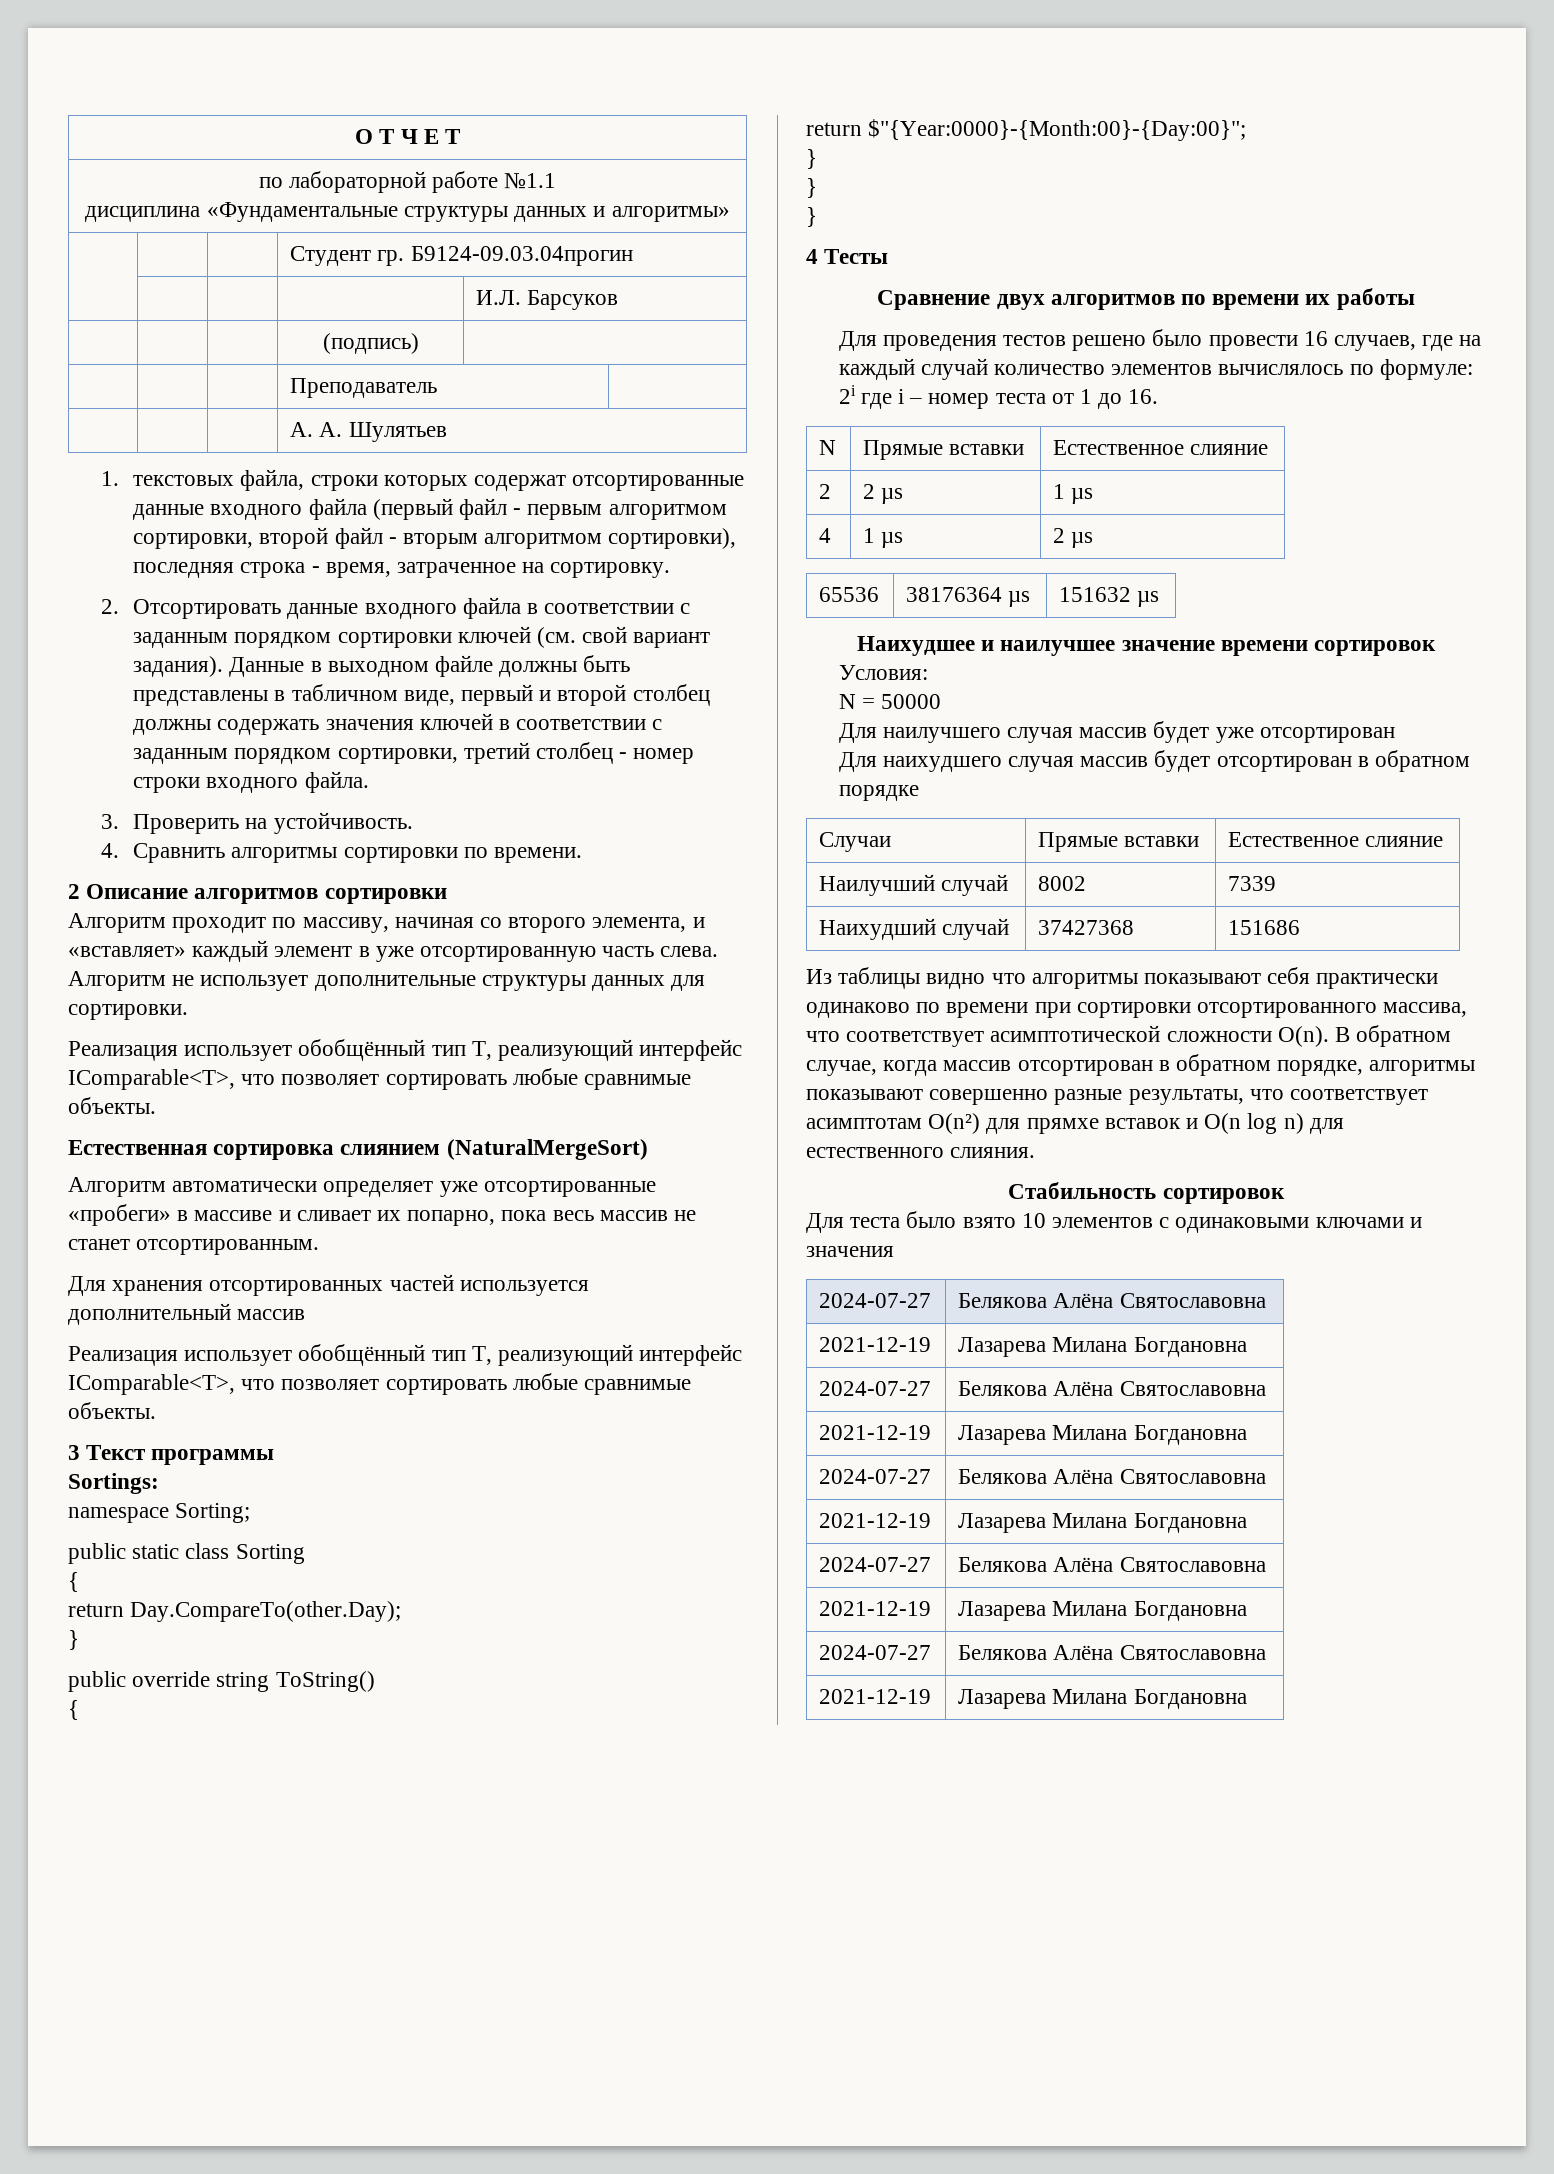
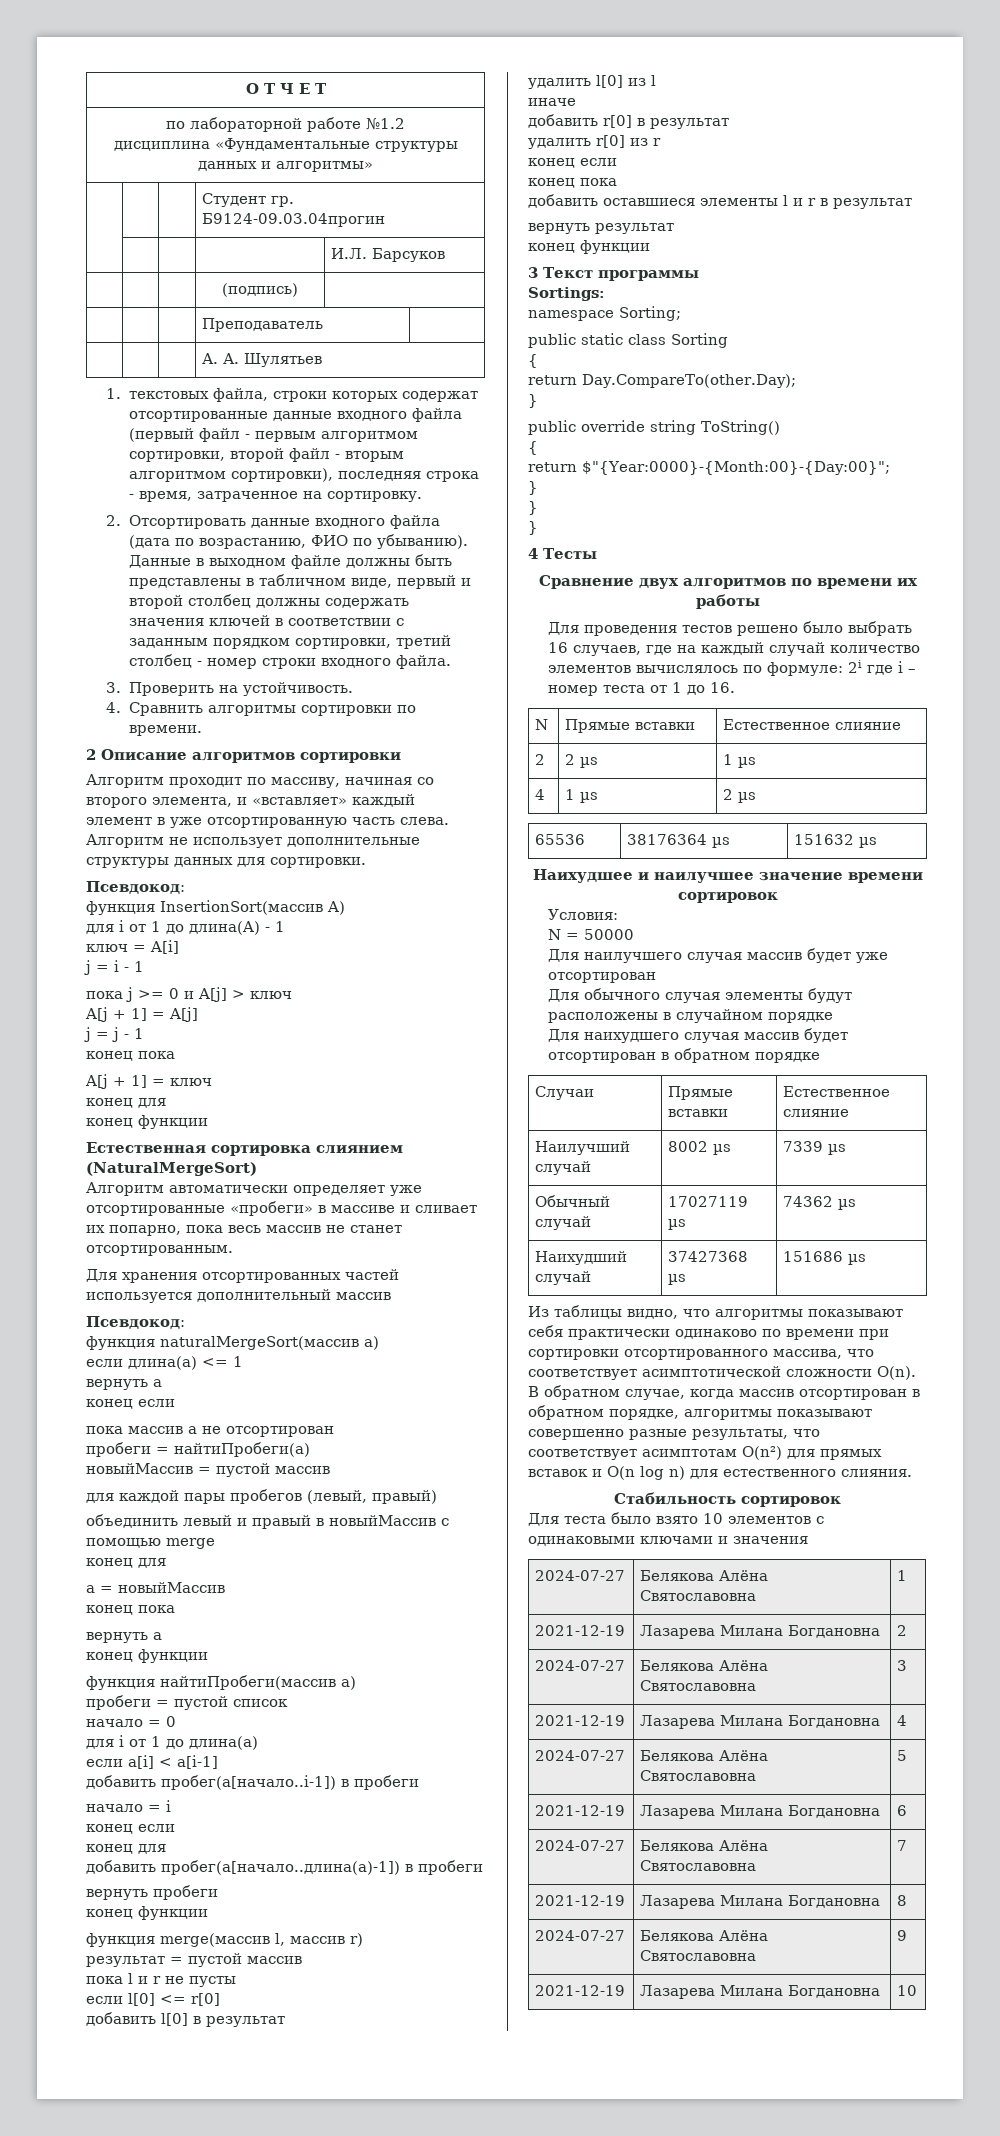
- по лабораторной работе №1.1
+ по лабораторной работе №1.2
- 2. Отсортировать данные входного файла в соответствии с заданным порядком сортировки ключей (см. свой вариант задания).
+ 2. Отсортировать данные входного файла (дата по возрастанию, ФИО по убыванию).
  Алгоритм не использует дополнительные структуры данных для сортировки.
- Реализация использует обобщённый тип T, реализующий интерфейс IComparable<T>, что позволяет сортировать любые сравнимые объекты.
+ Псевдокод:
+ функция InsertionSort(массив A)
+ для i от 1 до длина(A) - 1
+ ключ = A[i]
+ j = i - 1
+ пока j >= 0 и A[j] > ключ
+ A[j + 1] = A[j]
+ j = j - 1
+ конец пока
+ A[j + 1] = ключ
+ конец для
+ конец функции
  Для хранения отсортированных частей используется дополнительный массив
- Реализация использует обобщённый тип T, реализующий интерфейс IComparable<T>, что позволяет сортировать любые сравнимые объекты.
+ Псевдокод:
+ функция naturalMergeSort(массив a)
+ если длина(a) <= 1
+ вернуть a
+ конец если
+ пока массив a не отсортирован
+ пробеги = найтиПробеги(a)
+ новыйМассив = пустой массив
+ для каждой пары пробегов (левый, правый)
+ объединить левый и правый в новыйМассив с помощью merge
+ конец для
+ a = новыйМассив
+ конец пока
+ вернуть a
+ конец функции
+ функция найтиПробеги(массив a)
+ пробеги = пустой список
+ начало = 0
+ для i от 1 до длина(a)
+ если a[i] < a[i-1]
+ добавить пробег(a[начало..i-1]) в пробеги
+ начало = i
+ конец если
+ конец для
+ добавить пробег(a[начало..длина(a)-1]) в пробеги
+ вернуть пробеги
+ конец функции
+ функция merge(массив l, массив r)
+ результат = пустой массив
+ пока l и r не пусты
+ если l[0] <= r[0]
+ добавить l[0] в результат
+ удалить l[0] из l
+ иначе
+ добавить r[0] в результат
+ удалить r[0] из r
+ конец если
+ конец пока
+ добавить оставшиеся элементы l и r в результат
+ вернуть результат
+ конец функции
- Для проведения тестов решено было провести 16 случаев, где на каждый случай количество элементов вычислялось по формуле: 2i где i – номер теста от 1 до 16.
+ Для проведения тестов решено было выбрать 16 случаев, где на каждый случай количество элементов вычислялось по формуле: 2i где i – номер теста от 1 до 16.
+ Для обычного случая элементы будут расположены в случайном порядке
- Наилучший случай | 8002 | 7339
+ Наилучший случай | 8002 µs | 7339 µs
+ Обычный случай | 17027119 µs | 74362 µs
- Наихудший случай | 37427368 | 151686
+ Наихудший случай | 37427368 µs | 151686 µs
- Из таблицы видно что алгоритмы показывают себя практически одинаково по времени при сортировки отсортированного массива, что соответствует асимптотической сложности O(n).
+ Из таблицы видно, что алгоритмы показывают себя практически одинаково по времени при сортировки отсортированного массива, что соответствует асимптотической сложности O(n).
- В обратном случае, когда массив отсортирован в обратном порядке, алгоритмы показывают совершенно разные результаты, что соответствует асимптотам O(n²) для прямхе вставок и O(n log n) для естественного слияния.
+ В обратном случае, когда массив отсортирован в обратном порядке, алгоритмы показывают совершенно разные результаты, что соответствует асимптотам O(n²) для прямых вставок и O(n log n) для естественного слияния.
  Для теста было взято 10 элементов с одинаковыми ключами и значения
- 2024-07-27 | Белякова Алёна Святославовна
- 2021-12-19 | Лазарева Милана Богдановна
- 2024-07-27 | Белякова Алёна Святославовна
- 2021-12-19 | Лазарева Милана Богдановна
- 2024-07-27 | Белякова Алёна Святославовна
- 2021-12-19 | Лазарева Милана Богдановна
- 2024-07-27 | Белякова Алёна Святославовна
- 2021-12-19 | Лазарева Милана Богдановна
- 2024-07-27 | Белякова Алёна Святославовна
- 2021-12-19 | Лазарева Милана Богдановна
+ 2024-07-27 | Белякова Алёна Святославовна | 1
+ 2021-12-19 | Лазарева Милана Богдановна | 2
+ 2024-07-27 | Белякова Алёна Святославовна | 3
+ 2021-12-19 | Лазарева Милана Богдановна | 4
+ 2024-07-27 | Белякова Алёна Святославовна | 5
+ 2021-12-19 | Лазарева Милана Богдановна | 6
+ 2024-07-27 | Белякова Алёна Святославовна | 7
+ 2021-12-19 | Лазарева Милана Богдановна | 8
+ 2024-07-27 | Белякова Алёна Святославовна | 9
+ 2021-12-19 | Лазарева Милана Богдановна | 10

